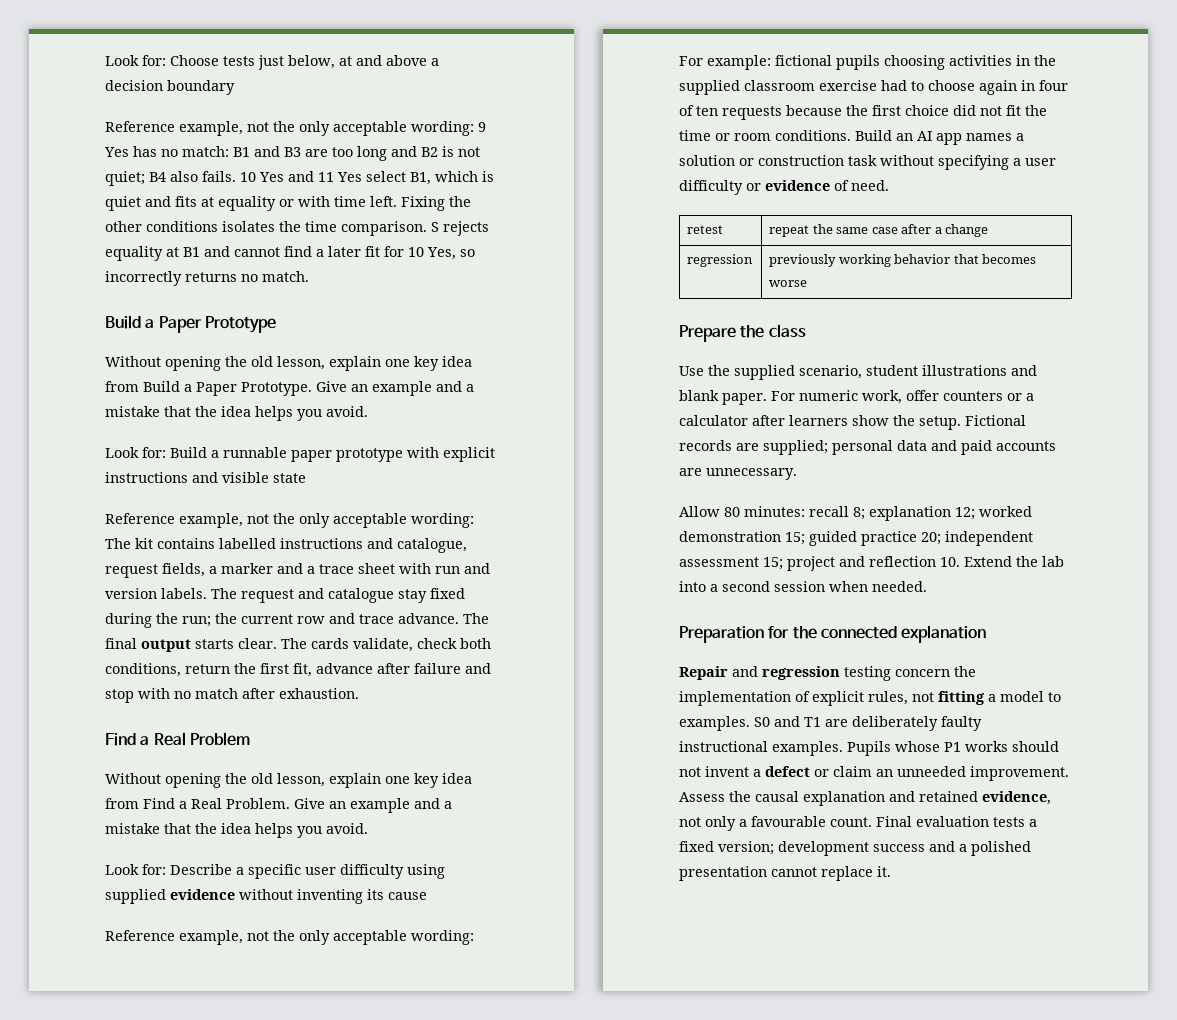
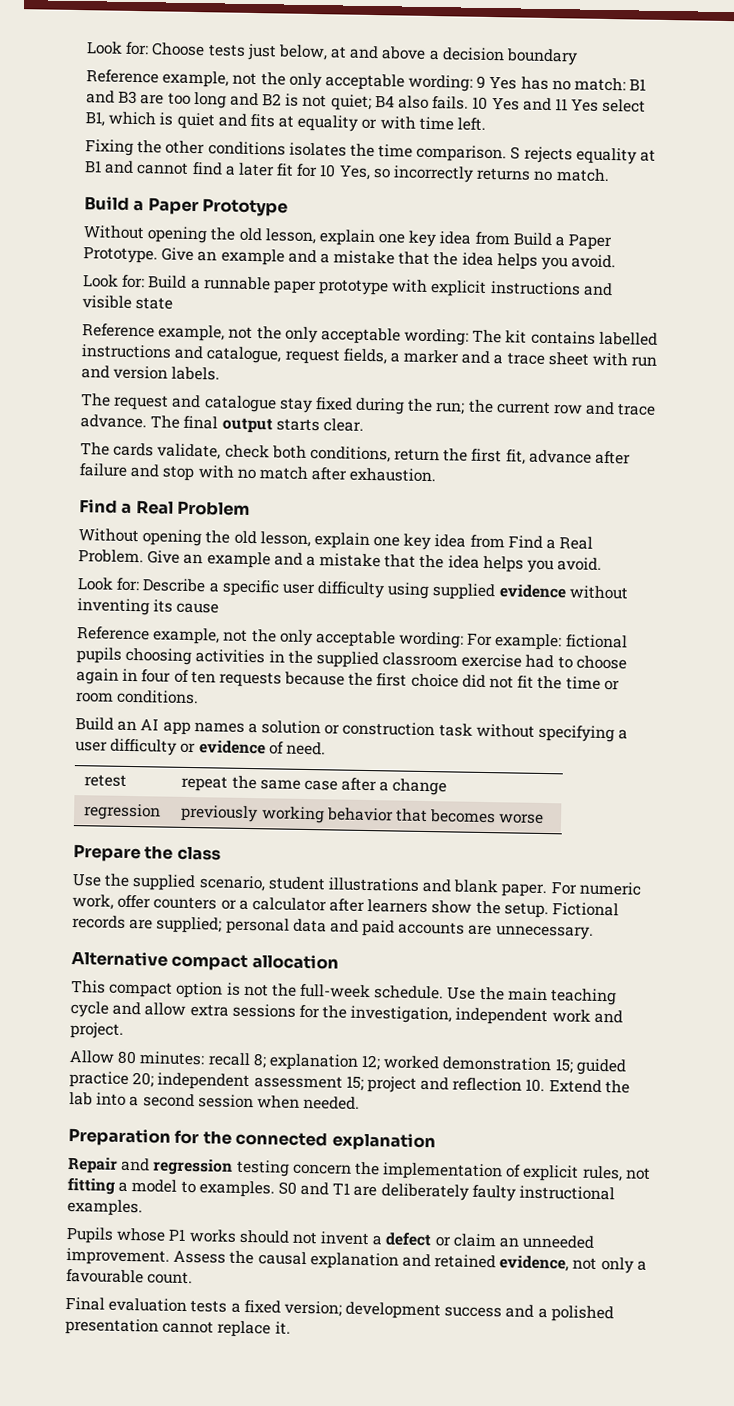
- 10 Yes and 11 Yes select B1, which is quiet and fits at equality or with time left. Fixing the other conditions isolates the time comparison.
+ 10 Yes and 11 Yes select B1, which is quiet and fits at equality or with time left.
+ Fixing the other conditions isolates the time comparison.
- Reference example, not the only acceptable wording: The kit contains labelled instructions and catalogue, request fields, a marker and a trace sheet with run and version labels. The request and catalogue stay fixed during the run; the current row and trace advance.
+ Reference example, not the only acceptable wording: The kit contains labelled instructions and catalogue, request fields, a marker and a trace sheet with run and version labels.
+ The request and catalogue stay fixed during the run; the current row and trace advance.
- The final output starts clear. The cards validate, check both conditions, return the first fit, advance after failure and stop with no match after exhaustion.
+ The final output starts clear.
+ The cards validate, check both conditions, return the first fit, advance after failure and stop with no match after exhaustion.
- Reference example, not the only acceptable wording: For example: fictional pupils choosing activities in the supplied classroom exercise had to choose again in four of ten requests because the first choice did not fit the time or room conditions. Build an AI app names a solution or construction task without specifying a user difficulty or evidence of need.
+ Reference example, not the only acceptable wording: For example: fictional pupils choosing activities in the supplied classroom exercise had to choose again in four of ten requests because the first choice did not fit the time or room conditions.
+ Build an AI app names a solution or construction task without specifying a user difficulty or evidence of need.
+ Alternative compact allocation
+ This compact option is not the full-week schedule. Use the main teaching cycle and allow extra sessions for the investigation, independent work and project.
- S0 and T1 are deliberately faulty instructional examples. Pupils whose P1 works should not invent a defect or claim an unneeded improvement.
+ S0 and T1 are deliberately faulty instructional examples.
+ Pupils whose P1 works should not invent a defect or claim an unneeded improvement.
- Assess the causal explanation and retained evidence, not only a favourable count. Final evaluation tests a fixed version; development success and a polished presentation cannot replace it.
+ Assess the causal explanation and retained evidence, not only a favourable count.
+ Final evaluation tests a fixed version; development success and a polished presentation cannot replace it.

